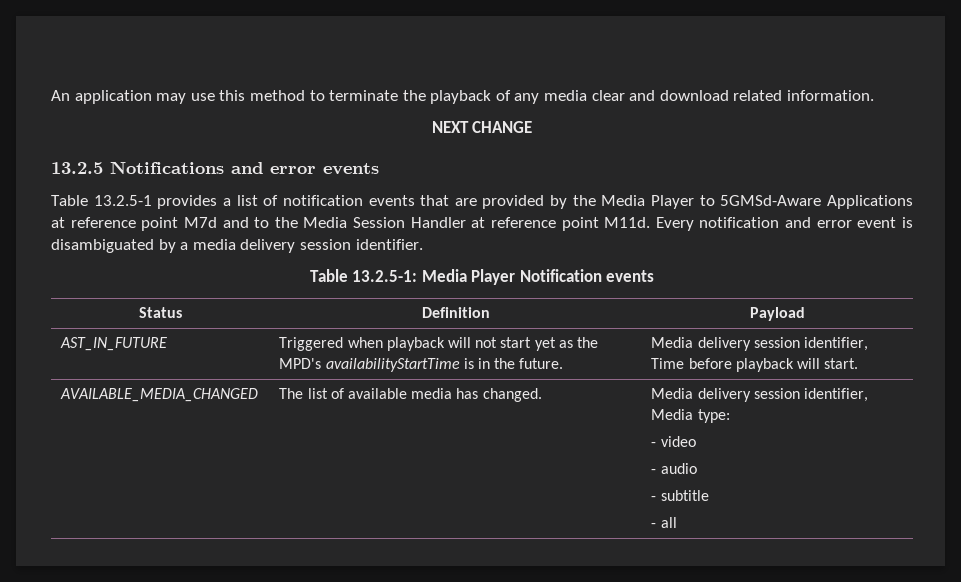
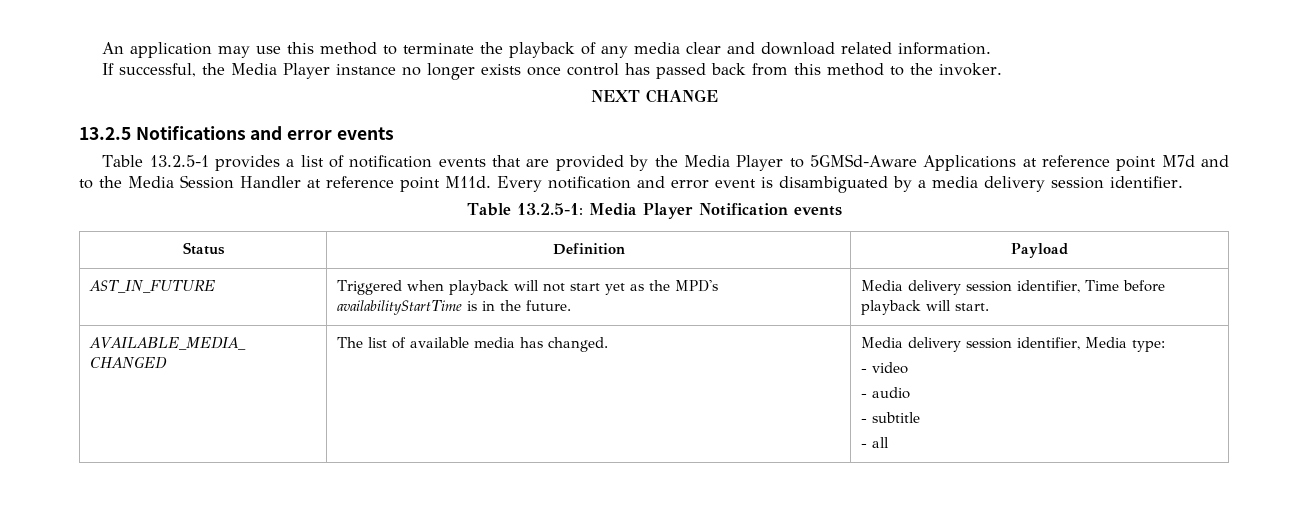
+ If successful, the Media Player instance no longer exists once control has passed back from this method to the invoker.

